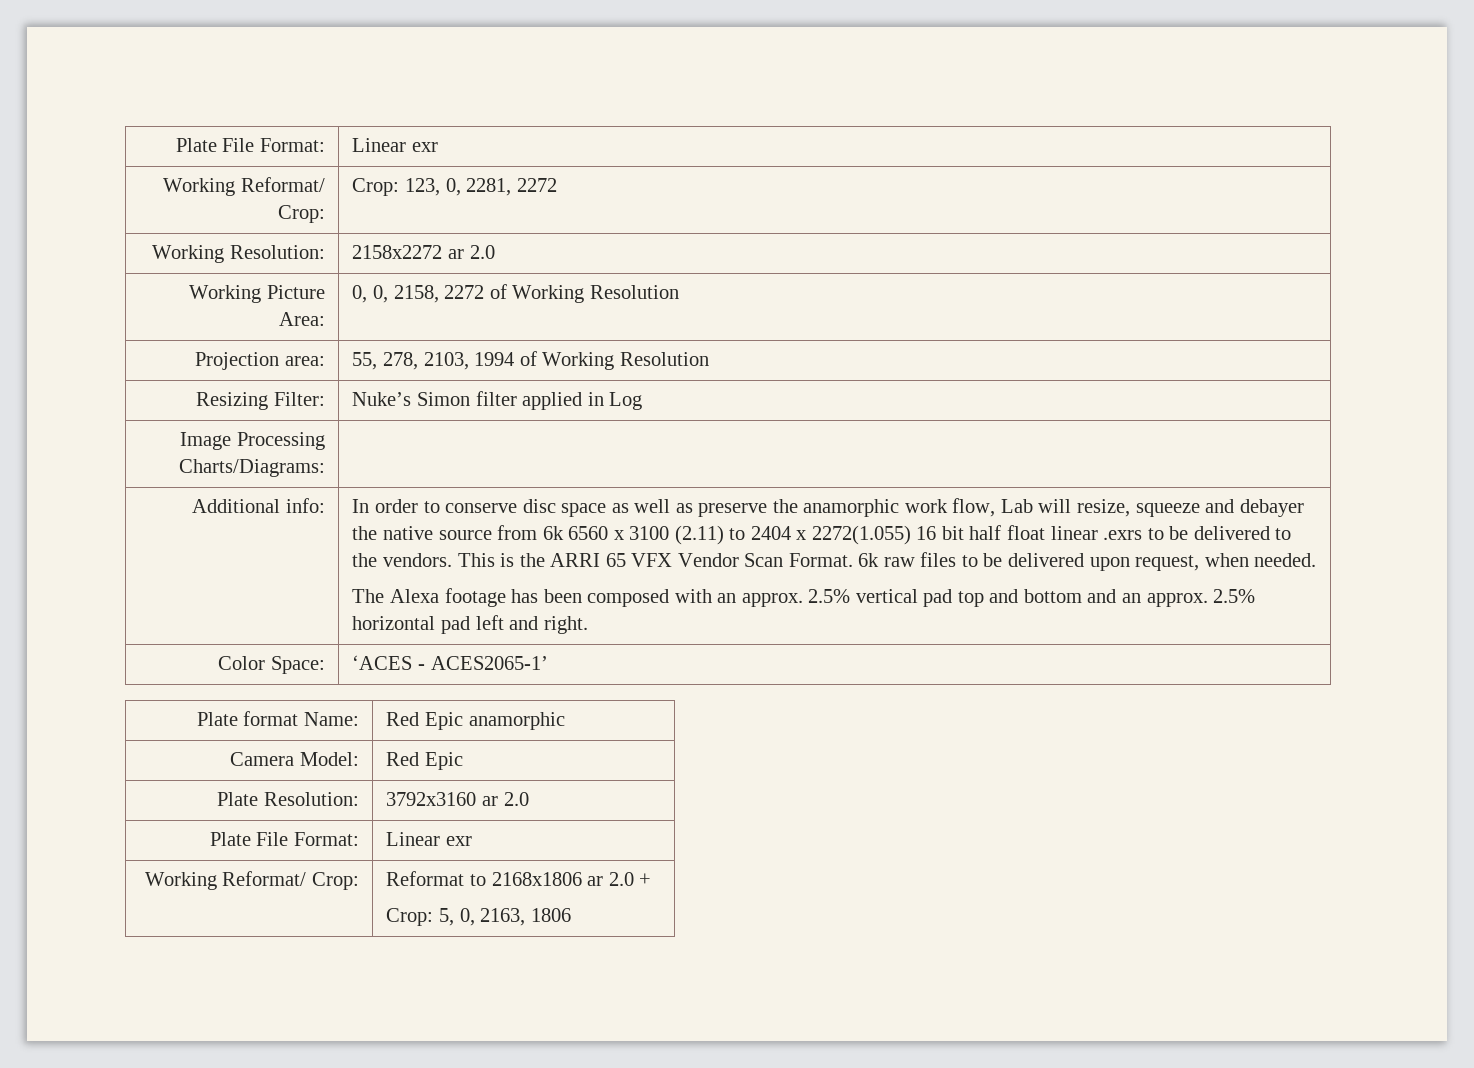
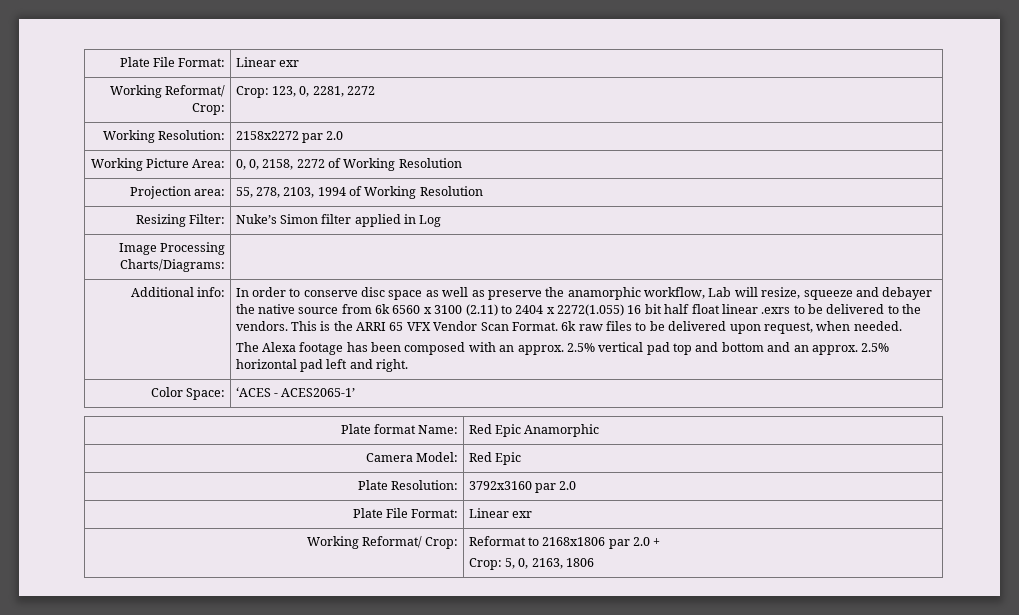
- Working Resolution: | 2158x2272 ar 2.0
+ Working Resolution: | 2158x2272 par 2.0
- In order to conserve disc space as well as preserve the anamorphic work flow, Lab will resize, squeeze and debayer the native source from 6k 6560 x 3100 (2.11) to 2404 x 2272(1.055) 16 bit half float linear .exrs to be delivered to the vendors.
+ In order to conserve disc space as well as preserve the anamorphic workflow, Lab will resize, squeeze and debayer the native source from 6k 6560 x 3100 (2.11) to 2404 x 2272(1.055) 16 bit half float linear .exrs to be delivered to the vendors.
- Plate format Name: | Red Epic anamorphic
+ Plate format Name: | Red Epic Anamorphic
- Plate Resolution: | 3792x3160 ar 2.0
+ Plate Resolution: | 3792x3160 par 2.0
- Working Reformat/ Crop: | Reformat to 2168x1806 ar 2.0 +
+ Working Reformat/ Crop: | Reformat to 2168x1806 par 2.0 +

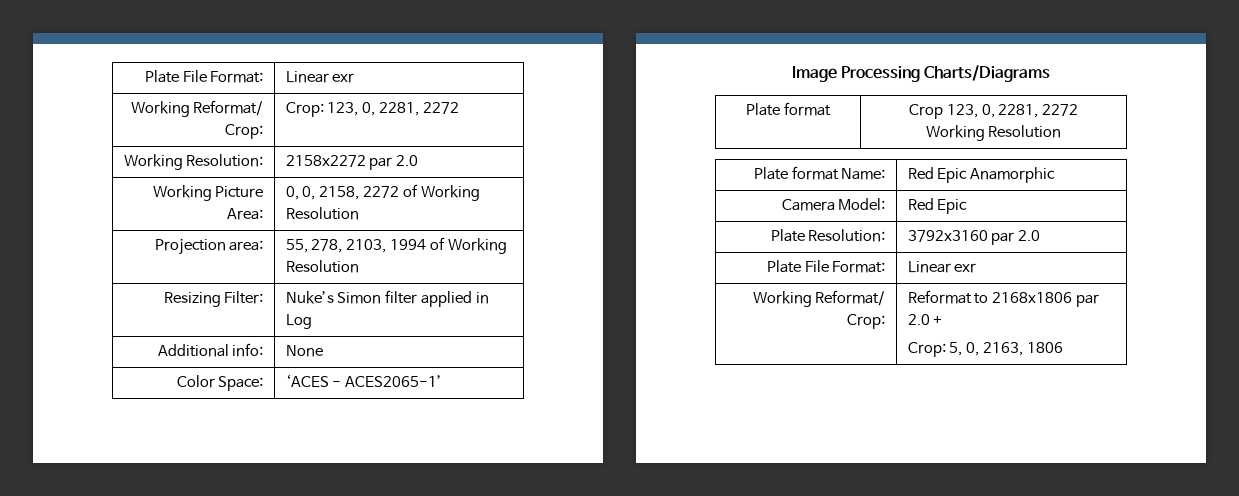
- Image Processing Charts/Diagrams: |
- In order to conserve disc space as well as preserve the anamorphic workflow, Lab will resize, squeeze and debayer the native source from 6k 6560 x 3100 (2.11) to 2404 x 2272(1.055) 16 bit half float linear .exrs to be delivered to the vendors. This is the ARRI 65 VFX Vendor Scan Format. 6k raw files to be delivered upon request, when needed.
- The Alexa footage has been composed with an approx. 2.5% vertical pad top and bottom and an approx. 2.5% horizontal pad left and right.
+ None
+ Image Processing Charts/Diagrams
+ Plate format | Crop 123, 0, 2281, 2272
+ Working Resolution

